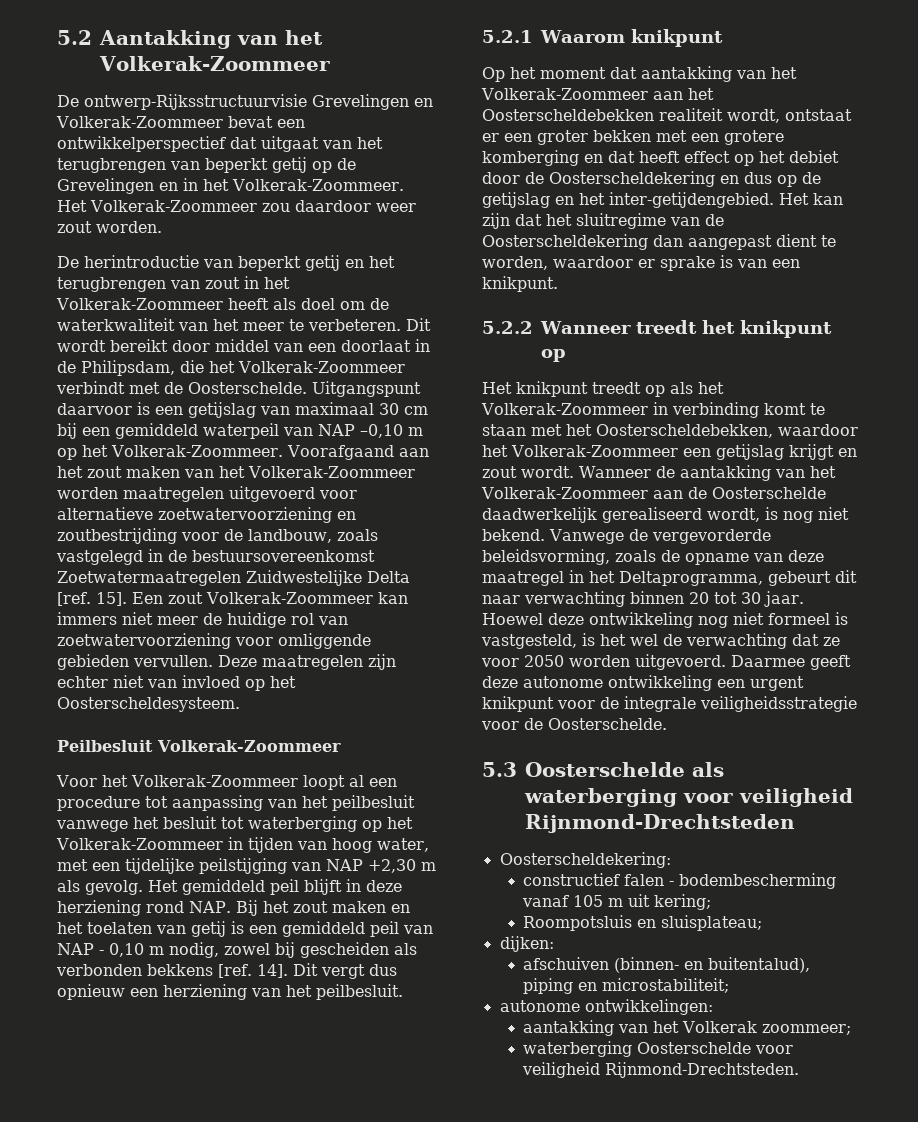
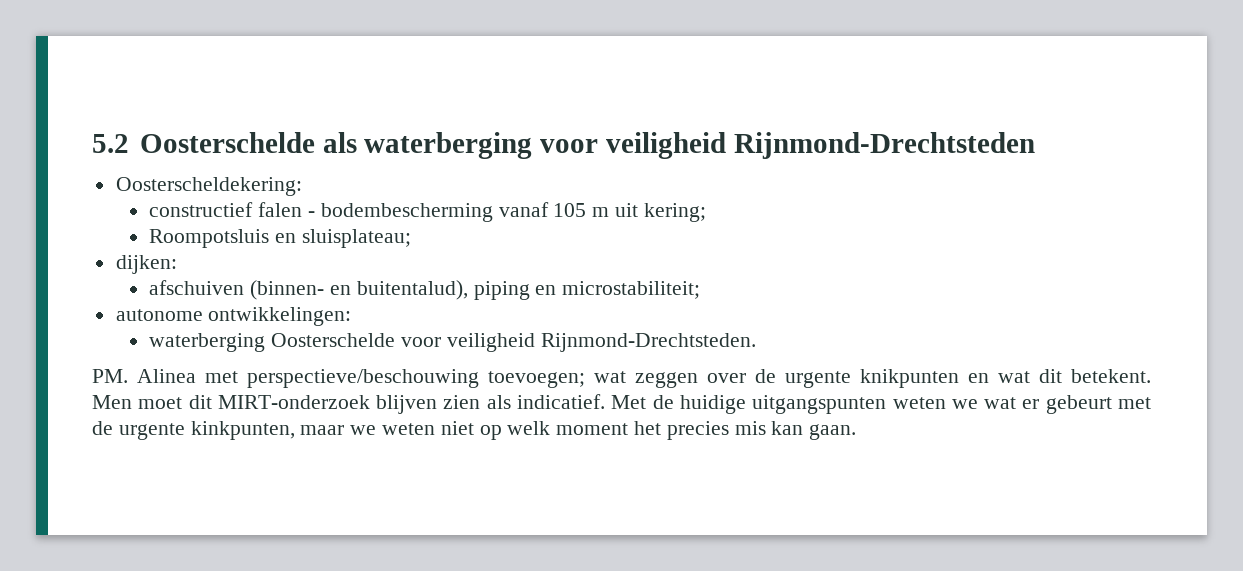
- 5.2 Aantakking van het Volkerak-Zoommeer
- De ontwerp-Rijksstructuurvisie Grevelingen en Volkerak-Zoommeer bevat een ontwikkelperspectief dat uitgaat van het terugbrengen van beperkt getij op de Grevelingen en in het Volkerak-Zoommeer. Het Volkerak-Zoommeer zou daardoor weer zout worden.
- De herintroductie van beperkt getij en het terugbrengen van zout in het Volkerak-Zoommeer heeft als doel om de waterkwaliteit van het meer te verbeteren. Dit wordt bereikt door middel van een doorlaat in de Philipsdam, die het Volkerak-Zoommeer verbindt met de Oosterschelde. Uitgangspunt daarvoor is een getijslag van maximaal 30 cm bij een gemiddeld waterpeil van NAP –0,10 m op het Volkerak-Zoommeer. Voorafgaand aan het zout maken van het Volkerak-Zoommeer worden maatregelen uitgevoerd voor alternatieve zoetwatervoorziening en zoutbestrijding voor de landbouw, zoals vastgelegd in de bestuursovereenkomst Zoetwatermaatregelen Zuidwestelijke Delta [ref. 15]. Een zout Volkerak-Zoommeer kan immers niet meer de huidige rol van zoetwatervoorziening voor omliggende gebieden vervullen. Deze maatregelen zijn echter niet van invloed op het Oosterscheldesysteem.
- Peilbesluit Volkerak-Zoommeer
- Voor het Volkerak-Zoommeer loopt al een procedure tot aanpassing van het peilbesluit vanwege het besluit tot waterberging op het Volkerak-Zoommeer in tijden van hoog water, met een tijdelijke peilstijging van NAP +2,30 m als gevolg. Het gemiddeld peil blijft in deze herziening rond NAP. Bij het zout maken en het toelaten van getij is een gemiddeld peil van NAP - 0,10 m nodig, zowel bij gescheiden als verbonden bekkens [ref. 14]. Dit vergt dus opnieuw een herziening van het peilbesluit.
- 5.2.1 Waarom knikpunt
- Op het moment dat aantakking van het Volkerak-Zoommeer aan het Oosterscheldebekken realiteit wordt, ontstaat er een groter bekken met een grotere komberging en dat heeft effect op het debiet door de Oosterscheldekering en dus op de getijslag en het inter-getijdengebied. Het kan zijn dat het sluitregime van de Oosterscheldekering dan aangepast dient te worden, waardoor er sprake is van een knikpunt.
- 5.2.2 Wanneer treedt het knikpunt op
- Het knikpunt treedt op als het Volkerak-Zoommeer in verbinding komt te staan met het Oosterscheldebekken, waardoor het Volkerak-Zoommeer een getijslag krijgt en zout wordt. Wanneer de aantakking van het Volkerak-Zoommeer aan de Oosterschelde daadwerkelijk gerealiseerd wordt, is nog niet bekend. Vanwege de vergevorderde beleidsvorming, zoals de opname van deze maatregel in het Deltaprogramma, gebeurt dit naar verwachting binnen 20 tot 30 jaar. Hoewel deze ontwikkeling nog niet formeel is vastgesteld, is het wel de verwachting dat ze voor 2050 worden uitgevoerd. Daarmee geeft deze autonome ontwikkeling een urgent knikpunt voor de integrale veiligheidsstrategie voor de Oosterschelde.
- 5.3 Oosterschelde als waterberging voor veiligheid Rijnmond-Drechtsteden
+ 5.2 Oosterschelde als waterberging voor veiligheid Rijnmond-Drechtsteden
- aantakking van het Volkerak zoommeer;
+ PM. Alinea met perspectieve/beschouwing toevoegen; wat zeggen over de urgente knikpunten en wat dit betekent. Men moet dit MIRT-onderzoek blijven zien als indicatief. Met de huidige uitgangspunten weten we wat er gebeurt met de urgente kinkpunten, maar we weten niet op welk moment het precies mis kan gaan.

